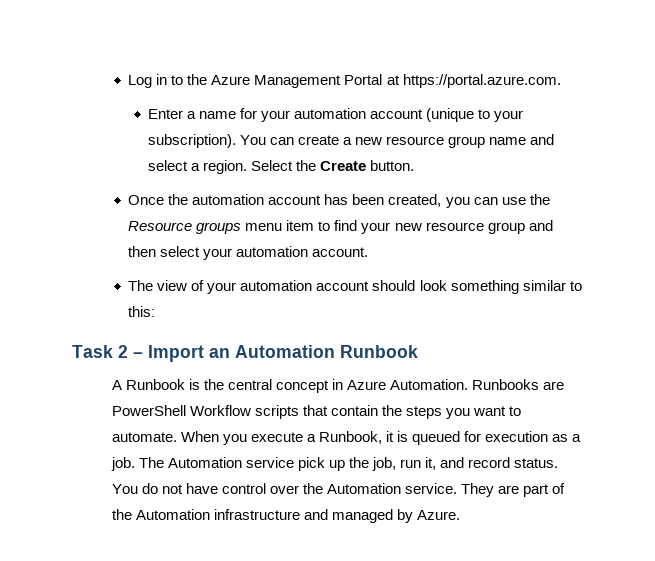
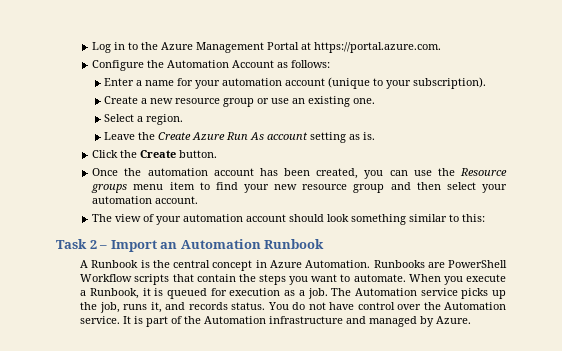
+ Configure the Automation Account as follows:
- Enter a name for your automation account (unique to your subscription). You can create a new resource group name and select a region. Select the Create button.
+ Enter a name for your automation account (unique to your subscription).
+ Create a new resource group or use an existing one.
+ Select a region.
+ Leave the Create Azure Run As account setting as is.
+ Click the Create button.
- The Automation service pick up the job, run it, and record status.
+ The Automation service picks up the job, runs it, and records status.
- They are part of the Automation infrastructure and managed by Azure.
+ It is part of the Automation infrastructure and managed by Azure.

